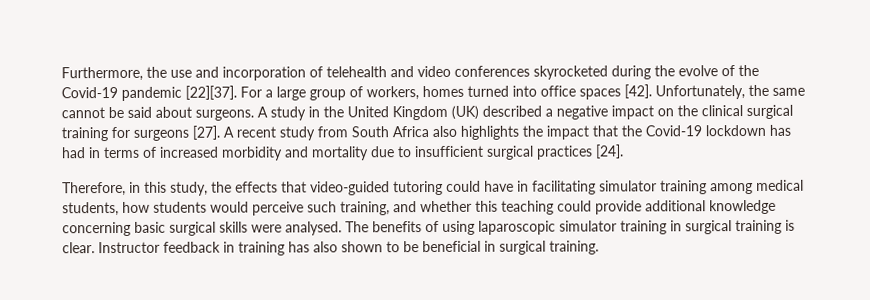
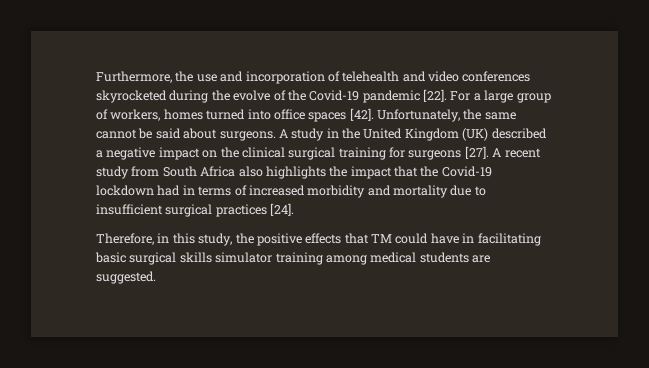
- Furthermore, the use and incorporation of telehealth and video conferences skyrocketed during the evolve of the Covid-19 pandemic [22][37].
+ Furthermore, the use and incorporation of telehealth and video conferences skyrocketed during the evolve of the Covid-19 pandemic [22].
- A recent study from South Africa also highlights the impact that the Covid-19 lockdown has had in terms of increased morbidity and mortality due to insufficient surgical practices [24].
+ A recent study from South Africa also highlights the impact that the Covid-19 lockdown had in terms of increased morbidity and mortality due to insufficient surgical practices [24].
- Therefore, in this study, the effects that video-guided tutoring could have in facilitating simulator training among medical students, how students would perceive such training, and whether this teaching could provide additional knowledge concerning basic surgical skills were analysed. The benefits of using laparoscopic simulator training in surgical training is clear. Instructor feedback in training has also shown to be beneficial in surgical training.
+ Therefore, in this study, the positive effects that TM could have in facilitating basic surgical skills simulator training among medical students are suggested.

